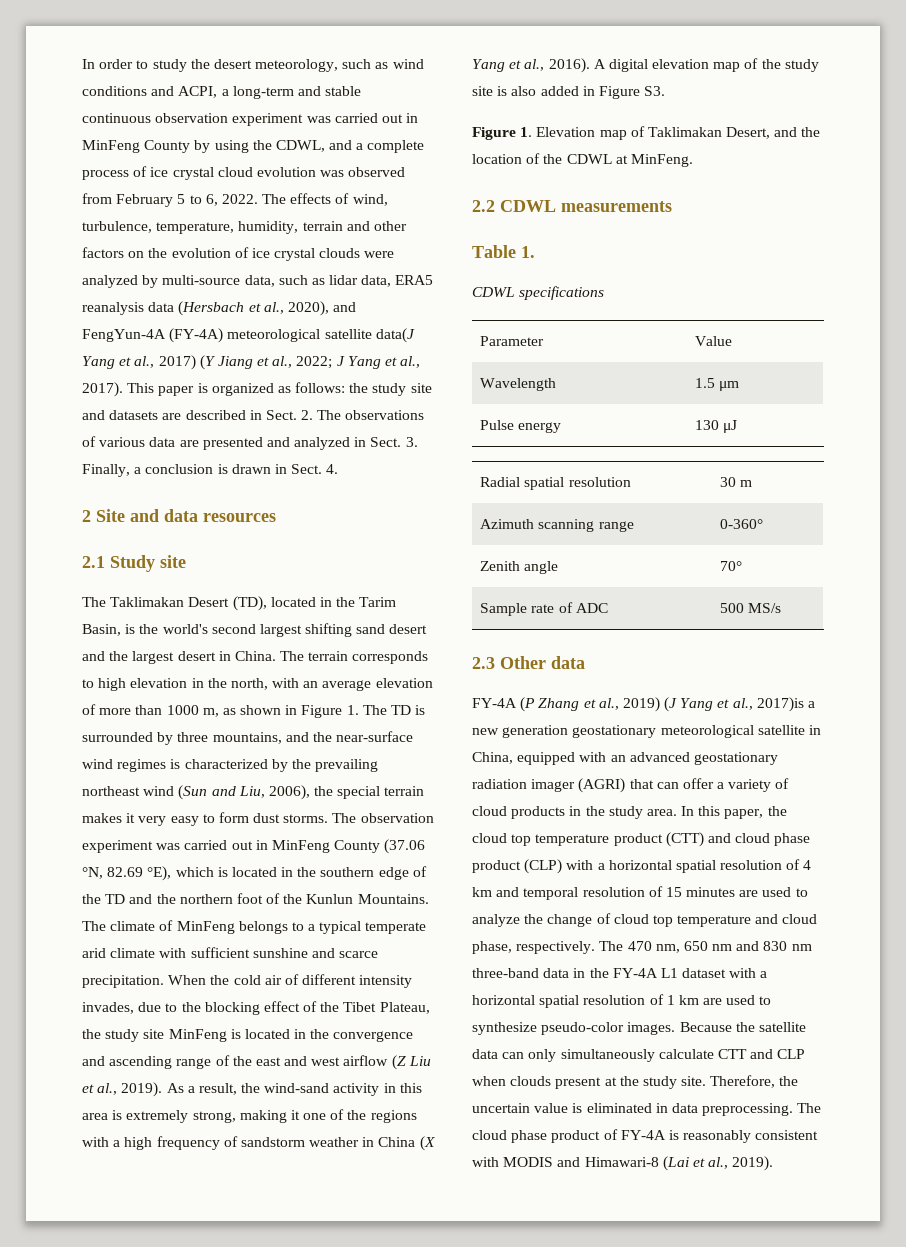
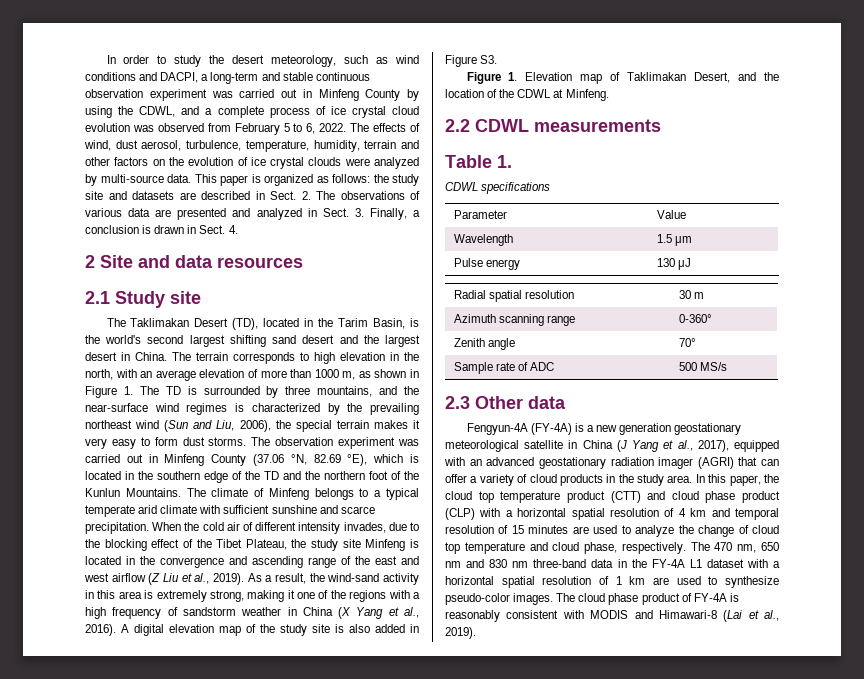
- In order to study the desert meteorology, such as wind conditions and ACPI, a long-term and stable continuous observation experiment was carried out in MinFeng County by using the CDWL, and a complete process of ice crystal cloud evolution was observed from February 5 to 6, 2022.
+ In order to study the desert meteorology, such as wind conditions and DACPI, a long-term and stable continuous observation experiment was carried out in Minfeng County by using the CDWL, and a complete process of ice crystal cloud evolution was observed from February 5 to 6, 2022.
- The effects of wind, turbulence, temperature, humidity, terrain and other factors on the evolution of ice crystal clouds were analyzed by multi-source data, such as lidar data, ERA5 reanalysis data (Hersbach et al., 2020), and FengYun-4A (FY-4A) meteorological satellite data(J Yang et al., 2017) (Y Jiang et al., 2022; J Yang et al., 2017).
+ The effects of wind, dust aerosol, turbulence, temperature, humidity, terrain and other factors on the evolution of ice crystal clouds were analyzed by multi-source data.
- The observation experiment was carried out in MinFeng County (37.06 °N, 82.69 °E), which is located in the southern edge of the TD and the northern foot of the Kunlun Mountains.
+ The observation experiment was carried out in Minfeng County (37.06 °N, 82.69 °E), which is located in the southern edge of the TD and the northern foot of the Kunlun Mountains.
- The climate of MinFeng belongs to a typical temperate arid climate with sufficient sunshine and scarce precipitation.
+ The climate of Minfeng belongs to a typical temperate arid climate with sufficient sunshine and scarce precipitation.
- When the cold air of different intensity invades, due to the blocking effect of the Tibet Plateau, the study site MinFeng is located in the convergence and ascending range of the east and west airflow (Z Liu et al., 2019).
+ When the cold air of different intensity invades, due to the blocking effect of the Tibet Plateau, the study site Minfeng is located in the convergence and ascending range of the east and west airflow (Z Liu et al., 2019).
- Figure 1. Elevation map of Taklimakan Desert, and the location of the CDWL at MinFeng.
+ Figure 1. Elevation map of Taklimakan Desert, and the location of the CDWL at Minfeng.
- FY-4A (P Zhang et al., 2019) (J Yang et al., 2017)is a new generation geostationary meteorological satellite in China, equipped with an advanced geostationary radiation imager (AGRI) that can offer a variety of cloud products in the study area.
+ Fengyun-4A (FY-4A) is a new generation geostationary meteorological satellite in China (J Yang et al., 2017), equipped with an advanced geostationary radiation imager (AGRI) that can offer a variety of cloud products in the study area.
- Because the satellite data can only simultaneously calculate CTT and CLP when clouds present at the study site. Therefore, the uncertain value is eliminated in data preprocessing.

